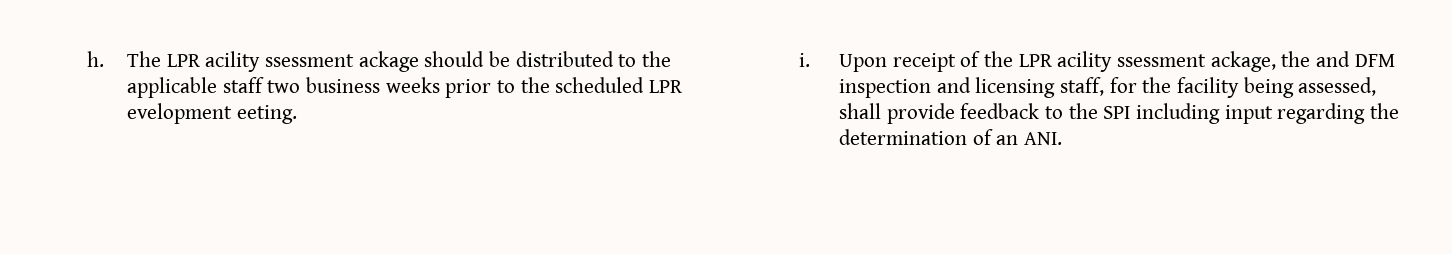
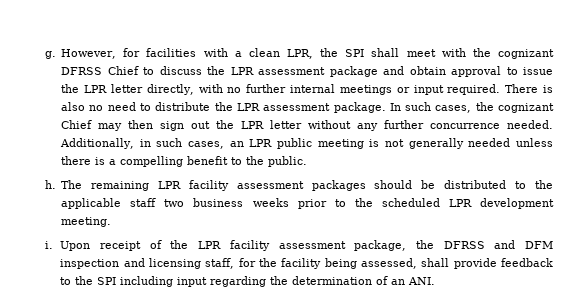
- h. The LPR acility ssessment ackage should be distributed to the applicable staff two business weeks prior to the scheduled LPR evelopment eeting.
+ g. However, for facilities with a clean LPR, the SPI shall meet with the cognizant DFRSS Chief to discuss the LPR assessment package and obtain approval to issue the LPR letter directly, with no further internal meetings or input required. There is also no need to distribute the LPR assessment package. In such cases, the cognizant Chief may then sign out the LPR letter without any further concurrence needed. Additionally, in such cases, an LPR public meeting is not generally needed unless there is a compelling benefit to the public.
+ h. The remaining LPR facility assessment packages should be distributed to the applicable staff two business weeks prior to the scheduled LPR development meeting.
- Upon receipt of the LPR acility ssessment ackage, the and DFM inspection and licensing staff, for the facility being assessed, shall provide feedback to the SPI including input regarding the determination of an ANI.
+ Upon receipt of the LPR facility assessment package, the DFRSS and DFM inspection and licensing staff, for the facility being assessed, shall provide feedback to the SPI including input regarding the determination of an ANI.

